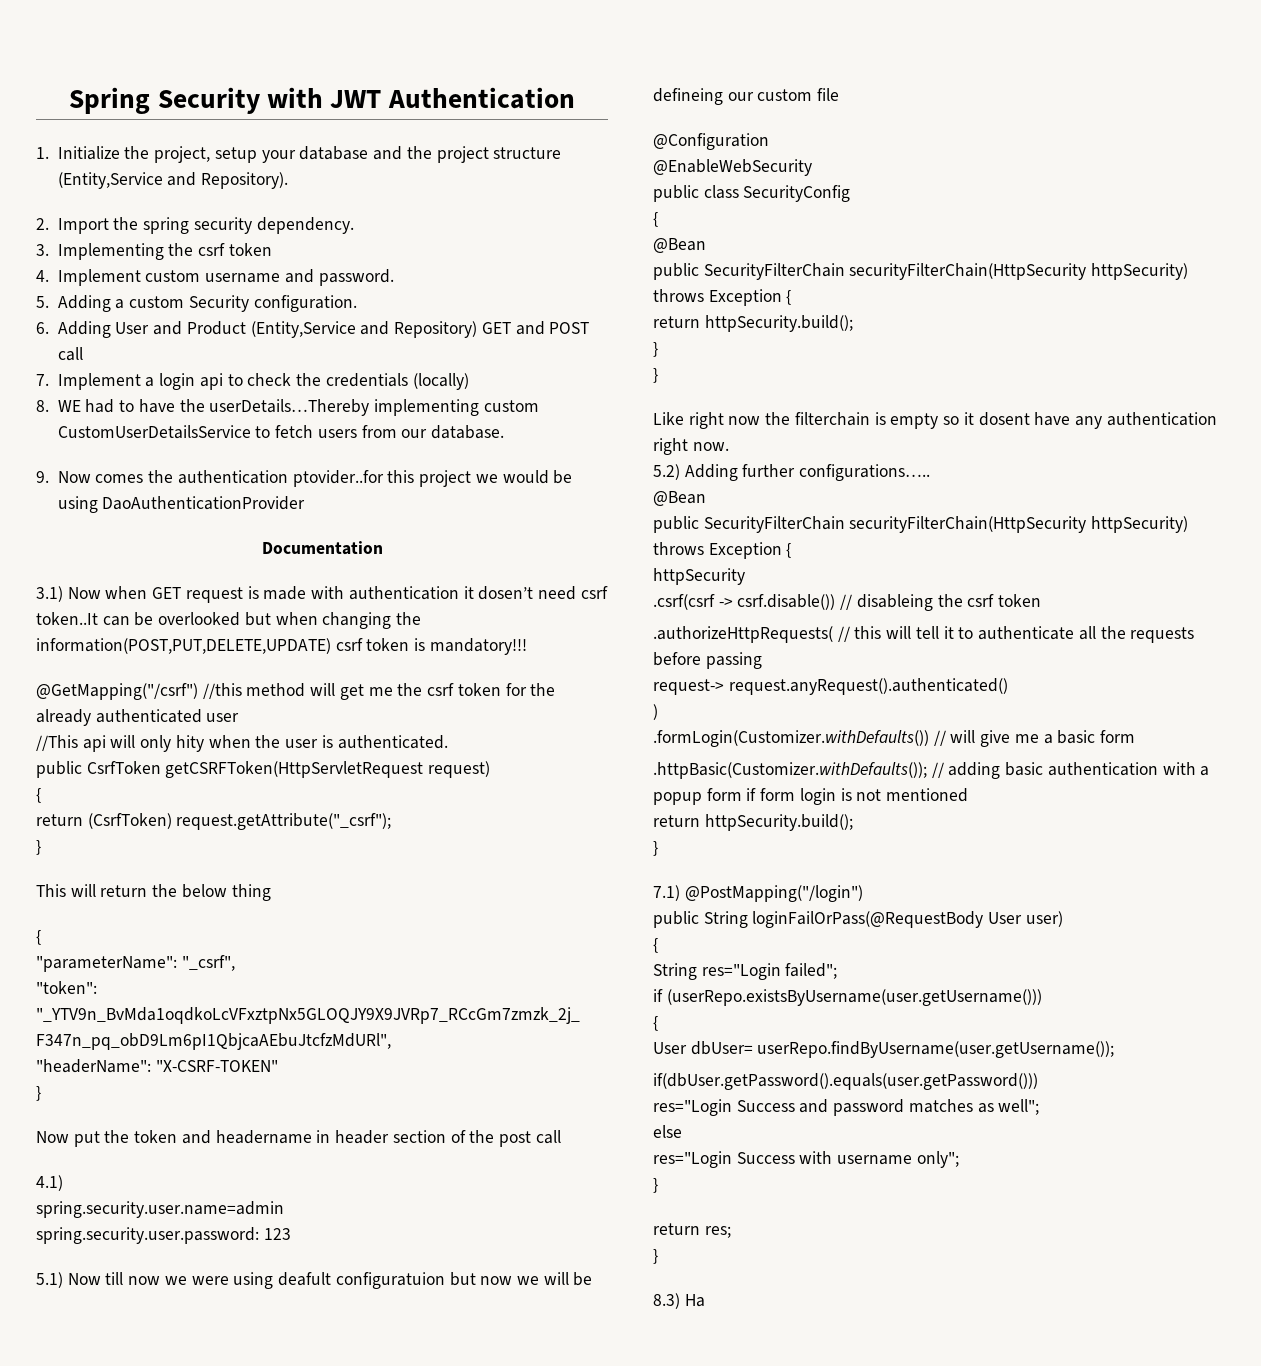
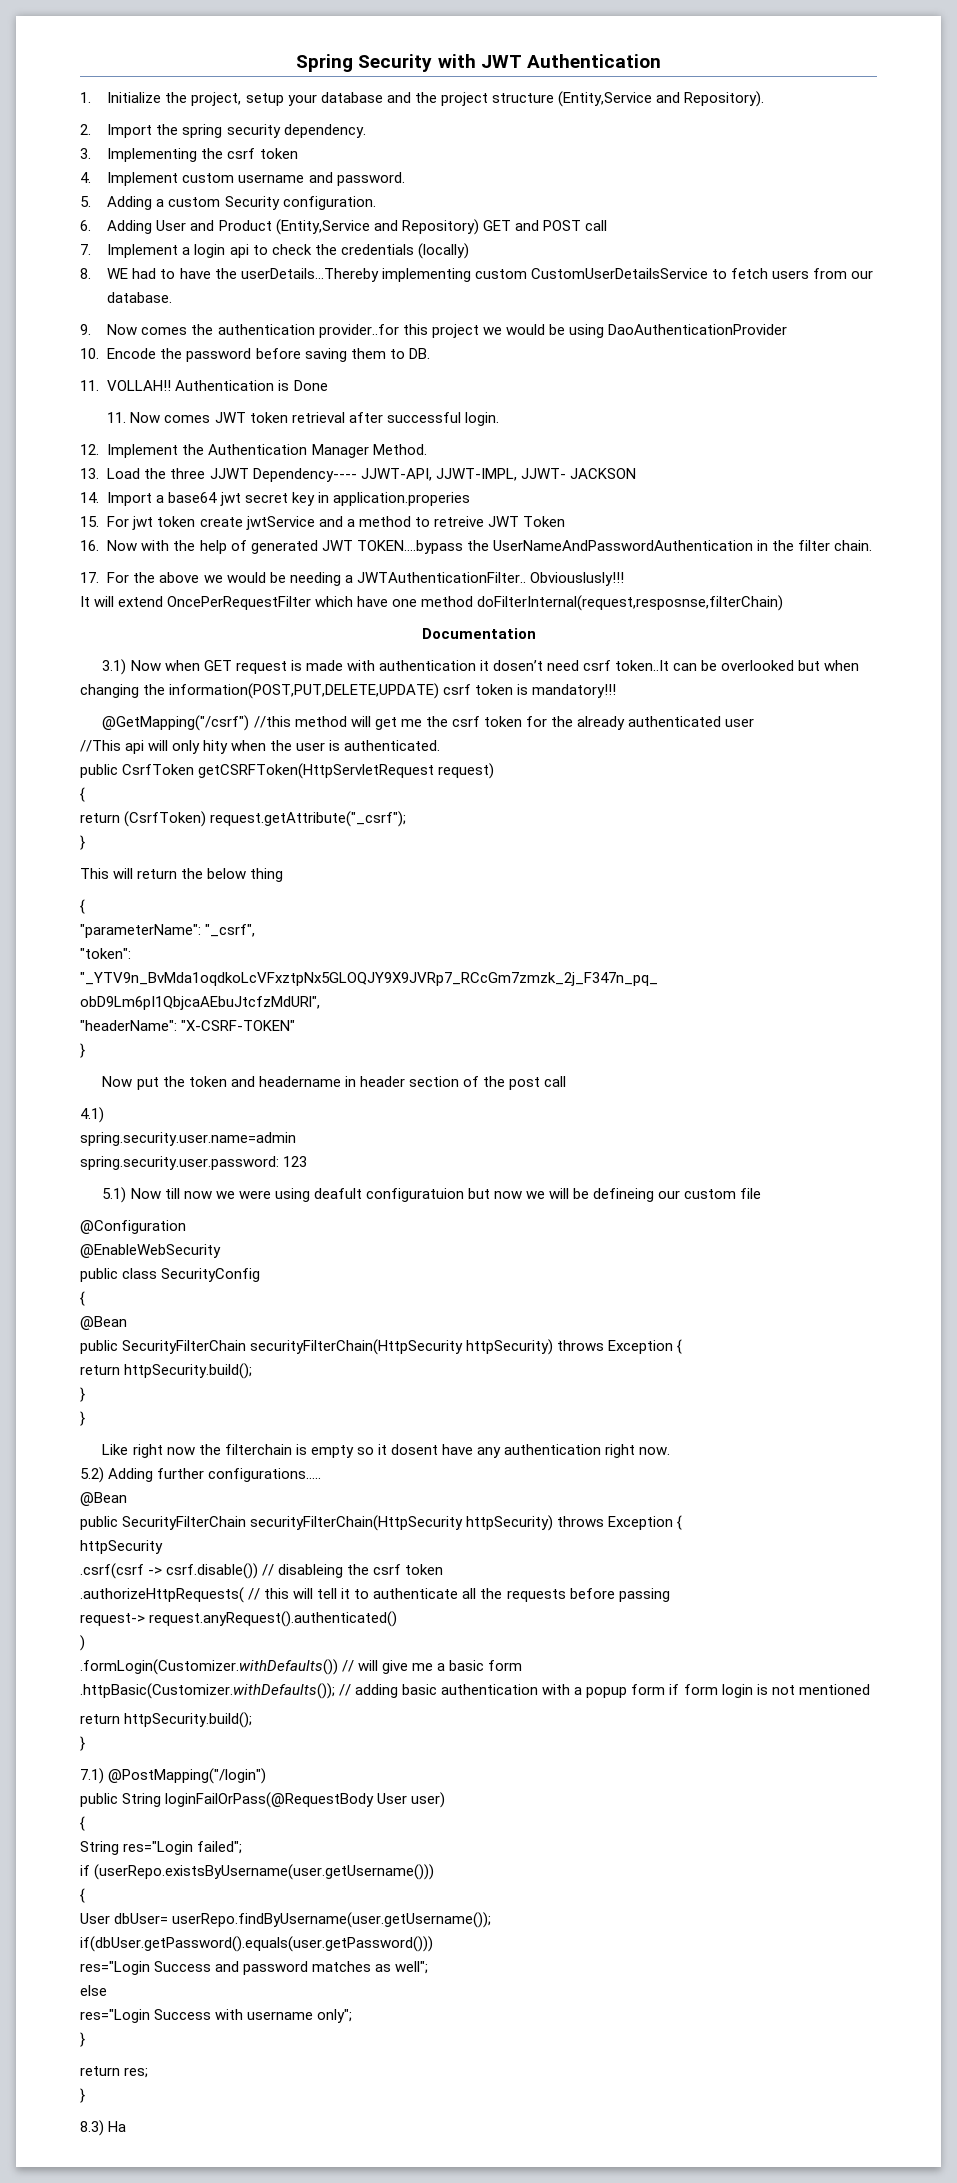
- 9. Now comes the authentication ptovider..for this project we would be using DaoAuthenticationProvider
+ 9. Now comes the authentication provider..for this project we would be using DaoAuthenticationProvider
+ 10. Encode the password before saving them to DB.
+ 11. VOLLAH!! Authentication is Done
+ 11. Now comes JWT token retrieval after successful login.
+ 12. Implement the Authentication Manager Method.
+ 13. Load the three JJWT Dependency---- JJWT-API, JJWT-IMPL, JJWT- JACKSON
+ 14. Import a base64 jwt secret key in application.properies
+ 15. For jwt token create jwtService and a method to retreive JWT Token
+ 16. Now with the help of generated JWT TOKEN….bypass the UserNameAndPasswordAuthentication in the filter chain.
+ 17. For the above we would be needing a JWTAuthenticationFilter.. Obviouslusly!!!
+ It will extend OncePerRequestFilter which have one method doFilterInternal(request,resposnse,filterChain)

